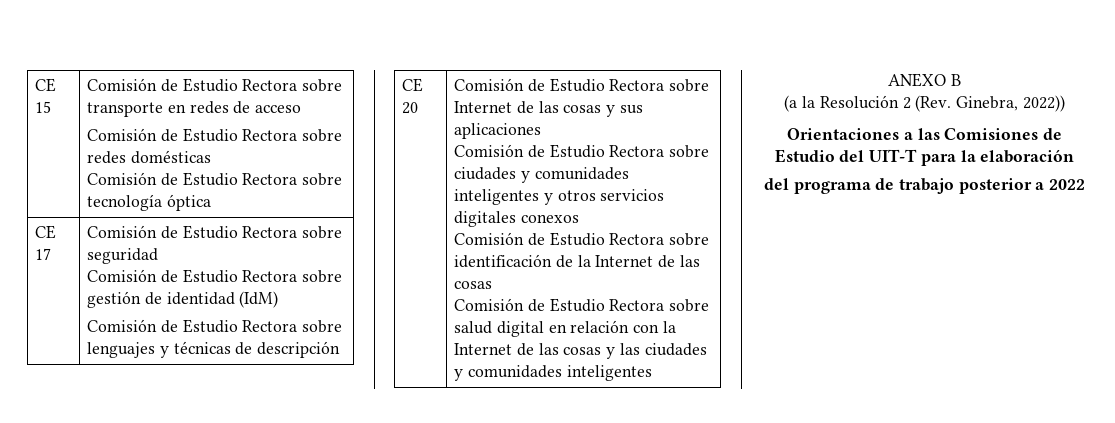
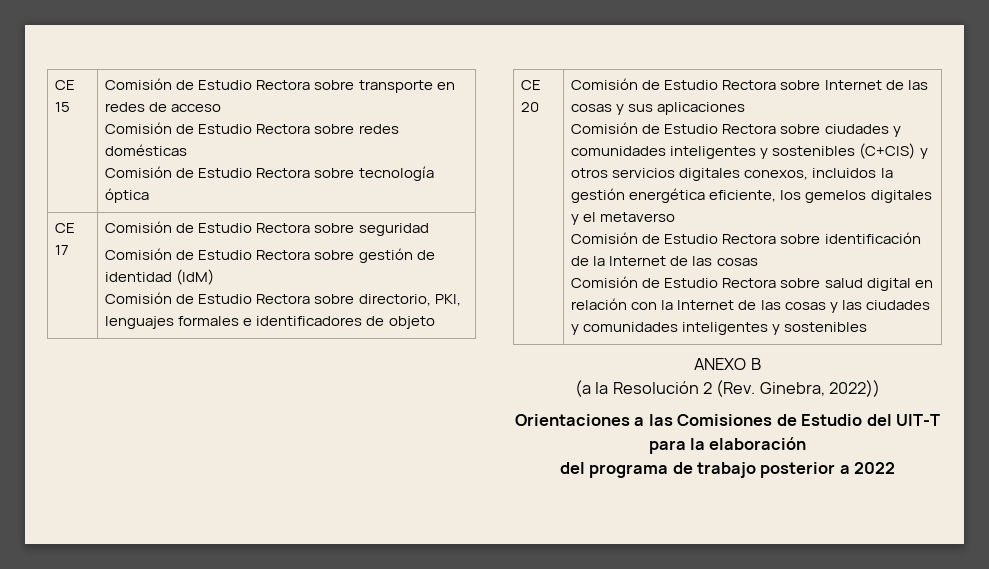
  CE 17 | Comisión de Estudio Rectora sobre seguridad
  Comisión de Estudio Rectora sobre gestión de identidad (IdM)
- Comisión de Estudio Rectora sobre lenguajes y técnicas de descripción
+ Comisión de Estudio Rectora sobre directorio, PKI, lenguajes formales e identificadores de objeto
- Comisión de Estudio Rectora sobre ciudades y comunidades inteligentes y otros servicios digitales conexos
+ Comisión de Estudio Rectora sobre ciudades y comunidades inteligentes y sostenibles (C+CIS) y otros servicios digitales conexos, incluidos la gestión energética eficiente, los gemelos digitales y el metaverso
- Comisión de Estudio Rectora sobre salud digital en relación con la Internet de las cosas y las ciudades y comunidades inteligentes
+ Comisión de Estudio Rectora sobre salud digital en relación con la Internet de las cosas y las ciudades y comunidades inteligentes y sostenibles

